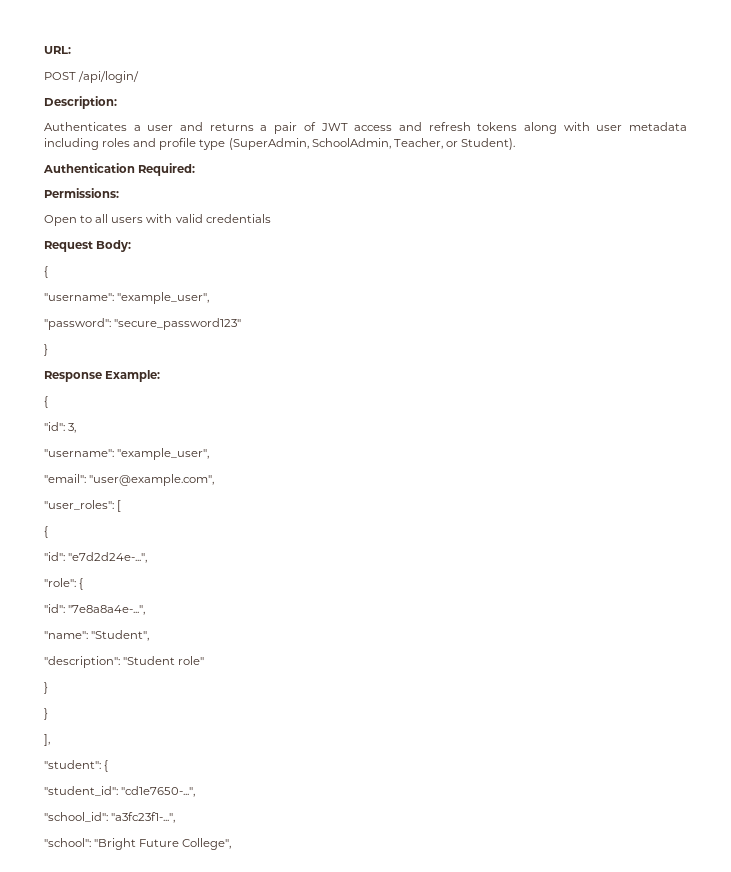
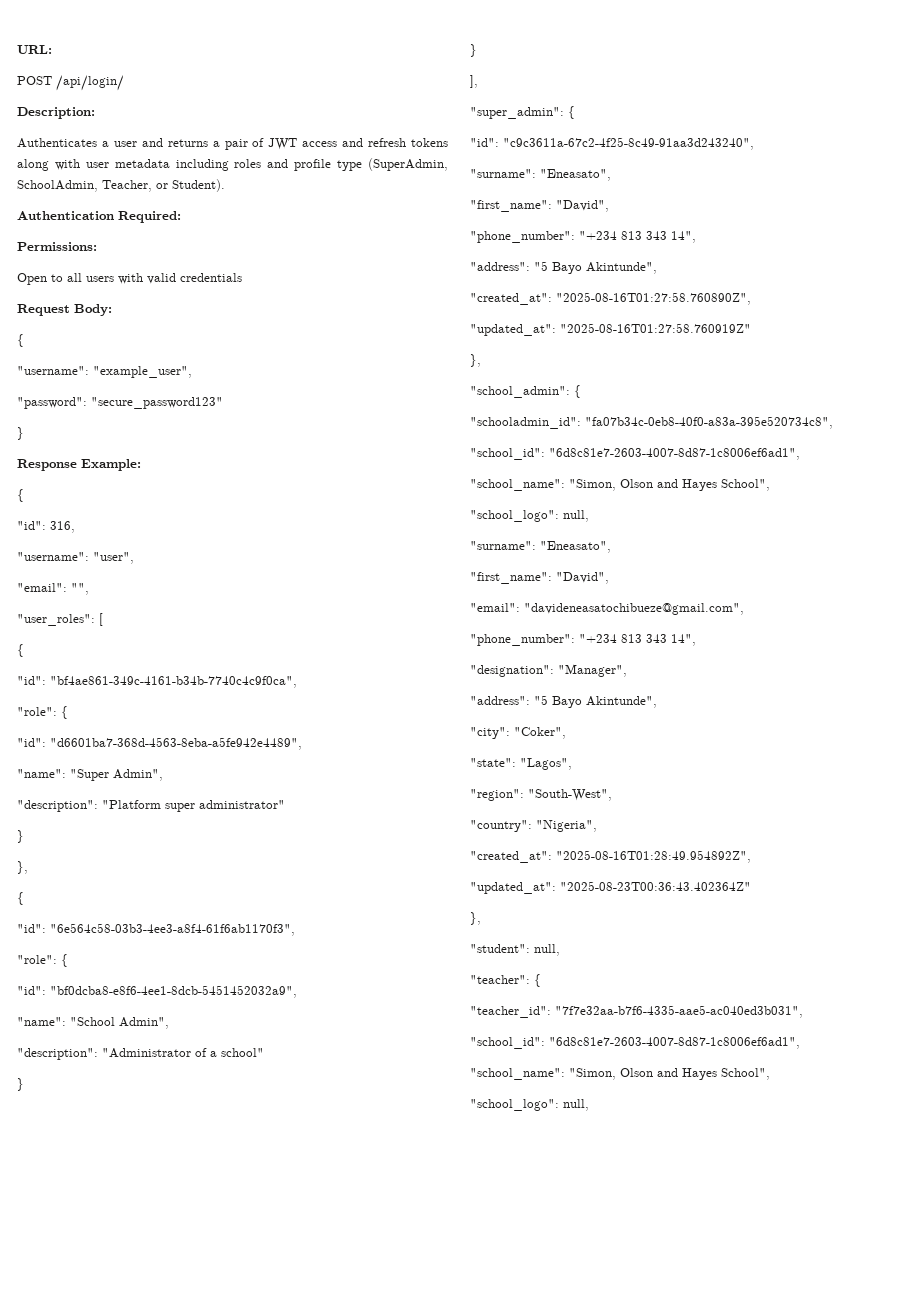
- "id": 3,
- "username": "example_user",
- "email": "user@example.com",
+ "id": 316,
+ "username": "user",
+ "email": "",
- "id": "e7d2d24e-...",
+ "id": "bf4ae861-349c-4161-b34b-7740c4c9f0ca",
  "role": {
- "id": "7e8a8a4e-...",
- "name": "Student",
- "description": "Student role"
+ "id": "d6601ba7-368d-4563-8eba-a5fe942e4489",
+ "name": "Super Admin",
+ "description": "Platform super administrator"
+ }
+ },
+ {
+ "id": "6e564c58-03b3-4ee3-a8f4-61f6ab1170f3",
+ "role": {
+ "id": "bf0dcba8-e8f6-4ee1-8dcb-5451452032a9",
+ "name": "School Admin",
+ "description": "Administrator of a school"
- "student": {
- "student_id": "cd1e7650-...",
- "school_id": "a3fc23f1-...",
- "school": "Bright Future College",
+ "super_admin": {
+ "id": "c9c3611a-67c2-4f25-8c49-91aa3d243240",
+ "surname": "Eneasato",
+ "first_name": "David",
+ "phone_number": "+234 813 343 14",
+ "address": "5 Bayo Akintunde",
+ "created_at": "2025-08-16T01:27:58.760890Z",
+ "updated_at": "2025-08-16T01:27:58.760919Z"
+ },
+ "school_admin": {
+ "schooladmin_id": "fa07b34c-0eb8-40f0-a83a-395e520734c8",
+ "school_id": "6d8c81e7-2603-4007-8d87-1c8006ef6ad1",
+ "school_name": "Simon, Olson and Hayes School",
+ "school_logo": null,
+ "surname": "Eneasato",
+ "first_name": "David",
+ "email": "davideneasatochibueze@gmail.com",
+ "phone_number": "+234 813 343 14",
+ "designation": "Manager",
+ "address": "5 Bayo Akintunde",
+ "city": "Coker",
+ "state": "Lagos",
+ "region": "South-West",
+ "country": "Nigeria",
+ "created_at": "2025-08-16T01:28:49.954892Z",
+ "updated_at": "2025-08-23T00:36:43.402364Z"
+ },
+ "student": null,
+ "teacher": {
+ "teacher_id": "7f7e32aa-b7f6-4335-aae5-ac040ed3b031",
+ "school_id": "6d8c81e7-2603-4007-8d87-1c8006ef6ad1",
+ "school_name": "Simon, Olson and Hayes School",
+ "school_logo": null,

